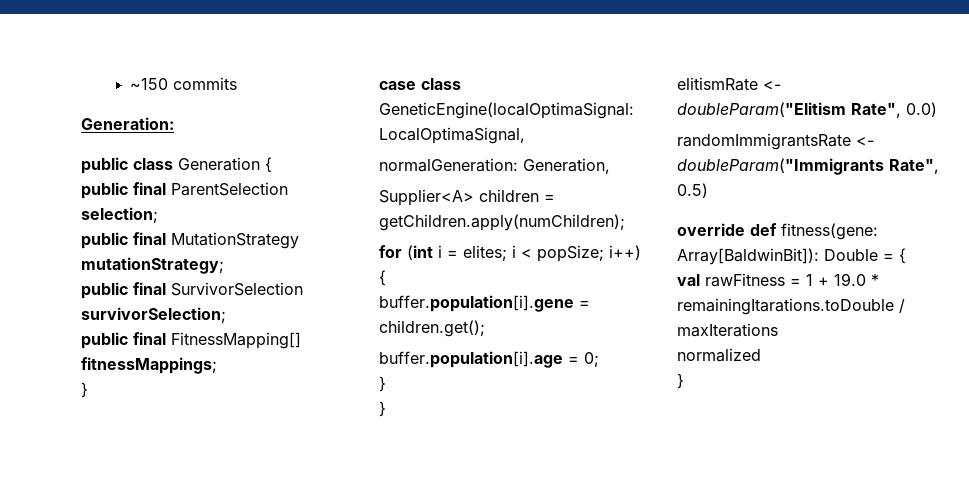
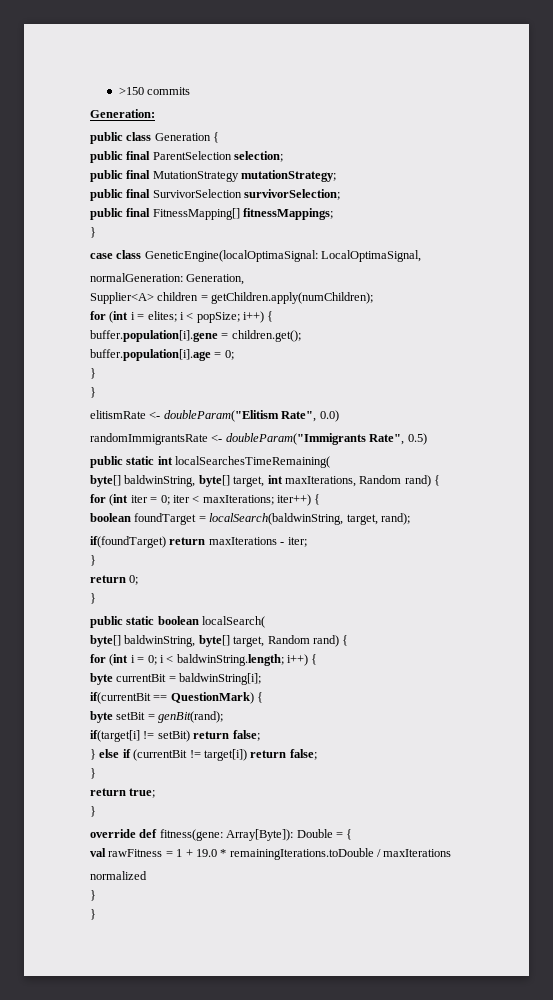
- ~150 commits
+ >150 commits
+ public static int localSearchesTimeRemaining(
+ byte[] baldwinString, byte[] target, int maxIterations, Random rand) {
+ for (int iter = 0; iter < maxIterations; iter++) {
+ boolean foundTarget = localSearch(baldwinString, target, rand);
+ if(foundTarget) return maxIterations - iter;
+ }
+ return 0;
+ }
+ public static boolean localSearch(
+ byte[] baldwinString, byte[] target, Random rand) {
+ for (int i = 0; i < baldwinString.length; i++) {
+ byte currentBit = baldwinString[i];
+ if(currentBit == QuestionMark) {
+ byte setBit = genBit(rand);
+ if(target[i] != setBit) return false;
+ } else if (currentBit != target[i]) return false;
+ }
+ return true;
+ }
- override def fitness(gene: Array[BaldwinBit]): Double = {
+ override def fitness(gene: Array[Byte]): Double = {
- val rawFitness = 1 + 19.0 * remainingItarations.toDouble / maxIterations
+ val rawFitness = 1 + 19.0 * remainingIterations.toDouble / maxIterations
  normalized
+ }

